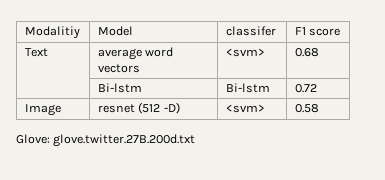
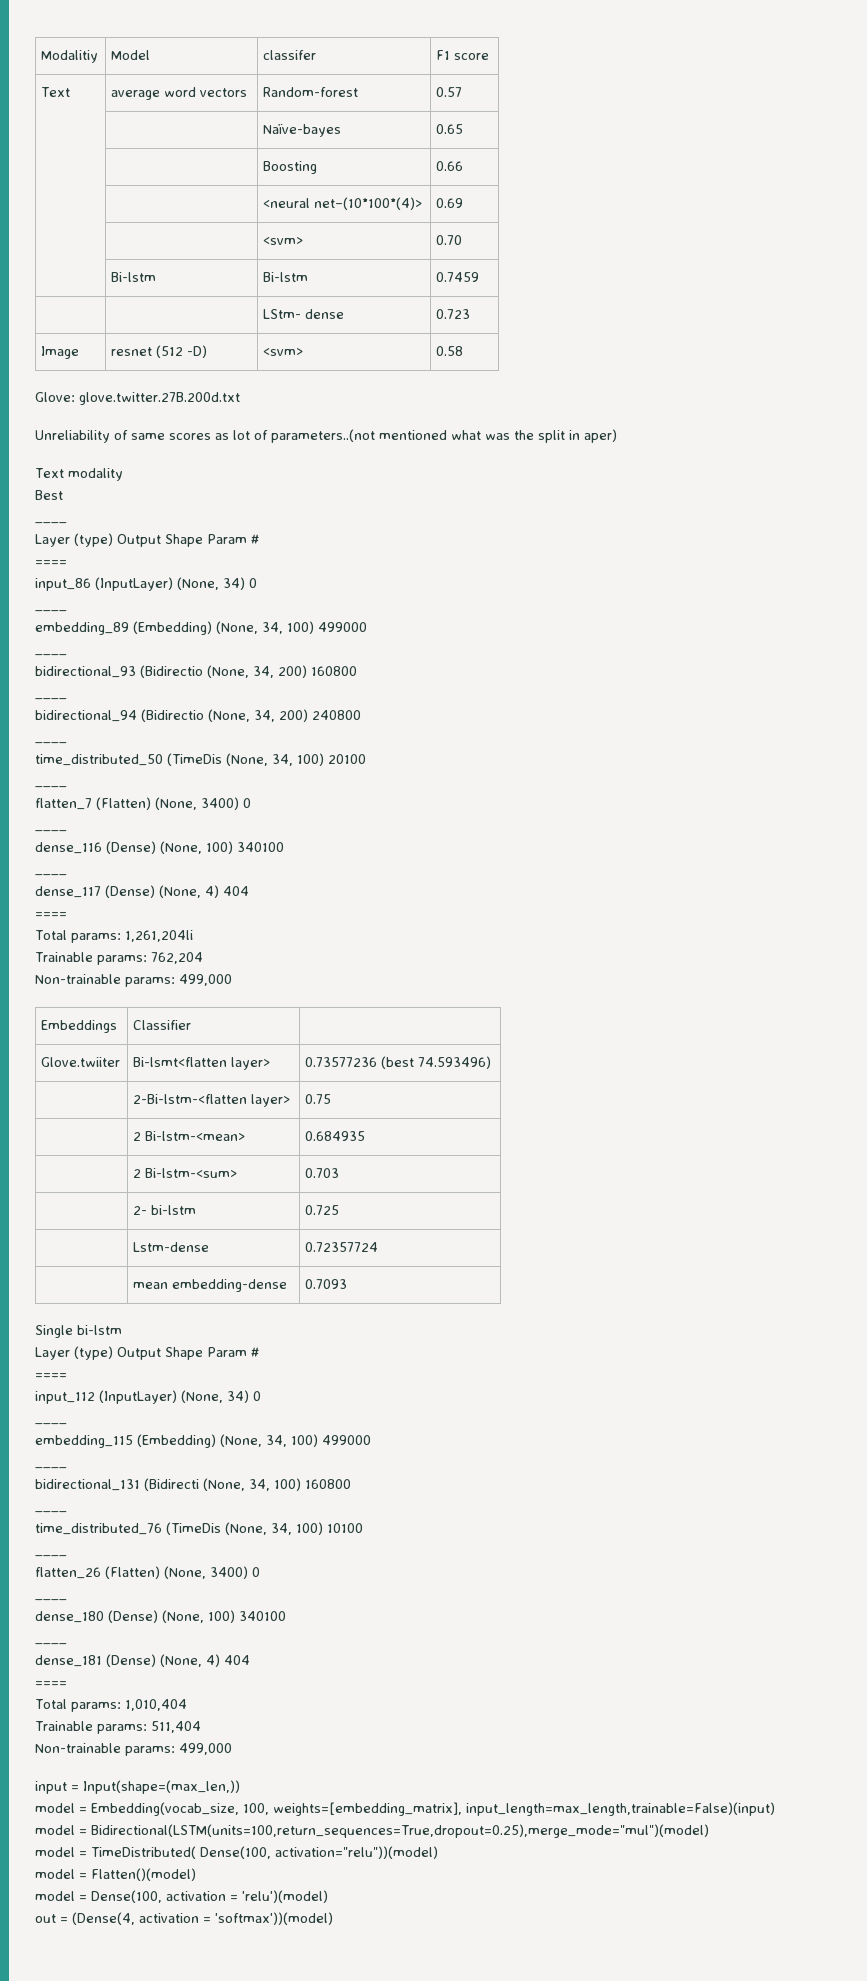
- Text | average word vectors | <svm> | 0.68
+ Text | average word vectors | Random-forest | 0.57
+ | | Naïve-bayes | 0.65
+ | | Boosting | 0.66
+ | | <neural net–(10*100*(4)> | 0.69
+ | | <svm> | 0.70
- | Bi-lstm | Bi-lstm | 0.72
+ | Bi-lstm | Bi-lstm | 0.7459
+ | | LStm- dense | 0.723
+ Unreliability of same scores as lot of parameters..(not mentioned what was the split in aper)
+ Text modality
+ Best
+ ____
+ Layer (type) Output Shape Param #
+ ====
+ input_86 (InputLayer) (None, 34) 0
+ ____
+ embedding_89 (Embedding) (None, 34, 100) 499000
+ ____
+ bidirectional_93 (Bidirectio (None, 34, 200) 160800
+ ____
+ bidirectional_94 (Bidirectio (None, 34, 200) 240800
+ ____
+ time_distributed_50 (TimeDis (None, 34, 100) 20100
+ ____
+ flatten_7 (Flatten) (None, 3400) 0
+ ____
+ dense_116 (Dense) (None, 100) 340100
+ ____
+ dense_117 (Dense) (None, 4) 404
+ ====
+ Total params: 1,261,204li
+ Trainable params: 762,204
+ Non-trainable params: 499,000
+ Embeddings | Classifier |
+ Glove.twiiter | Bi-lsmt<flatten layer> | 0.73577236 (best 74.593496)
+ | 2-Bi-lstm-<flatten layer> | 0.75
+ | 2 Bi-lstm-<mean> | 0.684935
+ | 2 Bi-lstm-<sum> | 0.703
+ | 2- bi-lstm | 0.725
+ | Lstm-dense | 0.72357724
+ | mean embedding-dense | 0.7093
+ Single bi-lstm
+ Layer (type) Output Shape Param #
+ ====
+ input_112 (InputLayer) (None, 34) 0
+ ____
+ embedding_115 (Embedding) (None, 34, 100) 499000
+ ____
+ bidirectional_131 (Bidirecti (None, 34, 100) 160800
+ ____
+ time_distributed_76 (TimeDis (None, 34, 100) 10100
+ ____
+ flatten_26 (Flatten) (None, 3400) 0
+ ____
+ dense_180 (Dense) (None, 100) 340100
+ ____
+ dense_181 (Dense) (None, 4) 404
+ ====
+ Total params: 1,010,404
+ Trainable params: 511,404
+ Non-trainable params: 499,000
+ input = Input(shape=(max_len,))
+ model = Embedding(vocab_size, 100, weights=[embedding_matrix], input_length=max_length,trainable=False)(input)
+ model = Bidirectional(LSTM(units=100,return_sequences=True,dropout=0.25),merge_mode="mul")(model)
+ model = TimeDistributed( Dense(100, activation="relu"))(model)
+ model = Flatten()(model)
+ model = Dense(100, activation = 'relu')(model)
+ out = (Dense(4, activation = 'softmax'))(model)

